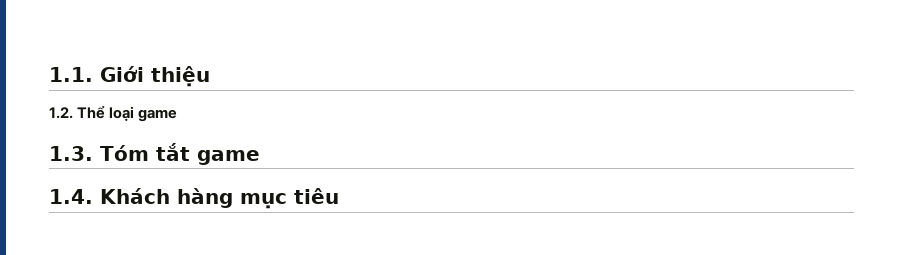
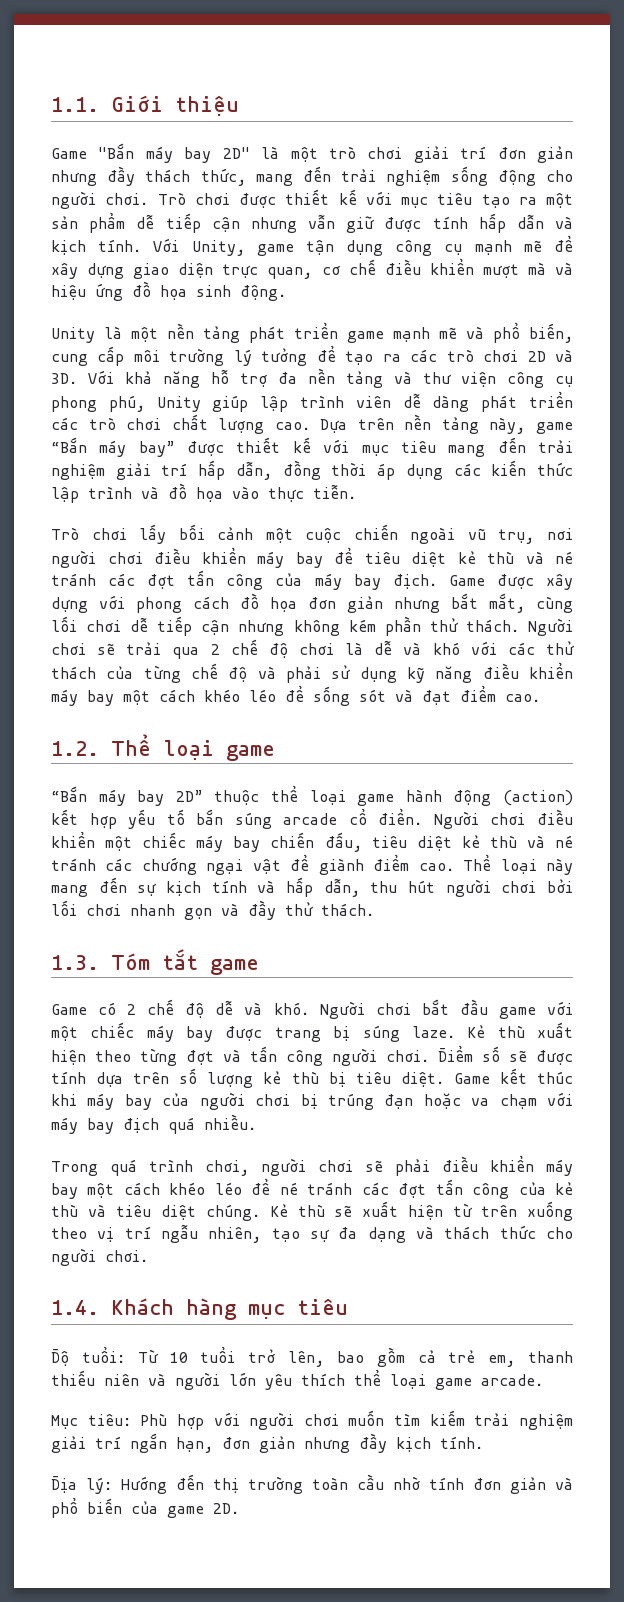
+ Game "Bắn máy bay 2D" là một trò chơi giải trí đơn giản nhưng đầy thách thức, mang đến trải nghiệm sống động cho người chơi. Trò chơi được thiết kế với mục tiêu tạo ra một sản phẩm dễ tiếp cận nhưng vẫn giữ được tính hấp dẫn và kịch tính. Với Unity, game tận dụng công cụ mạnh mẽ để xây dựng giao diện trực quan, cơ chế điều khiển mượt mà và hiệu ứng đồ họa sinh động.
+ Unity là một nền tảng phát triển game mạnh mẽ và phổ biến, cung cấp môi trường lý tưởng để tạo ra các trò chơi 2D và 3D. Với khả năng hỗ trợ đa nền tảng và thư viện công cụ phong phú, Unity giúp lập trình viên dễ dàng phát triển các trò chơi chất lượng cao. Dựa trên nền tảng này, game “Bắn máy bay” được thiết kế với mục tiêu mang đến trải nghiệm giải trí hấp dẫn, đồng thời áp dụng các kiến thức lập trình và đồ họa vào thực tiễn.
+ Trò chơi lấy bối cảnh một cuộc chiến ngoài vũ trụ, nơi người chơi điều khiển máy bay để tiêu diệt kẻ thù và né tránh các đợt tấn công của máy bay địch. Game được xây dựng với phong cách đồ họa đơn giản nhưng bắt mắt, cùng lối chơi dễ tiếp cận nhưng không kém phần thử thách. Người chơi sẽ trải qua 2 chế độ chơi là dễ và khó với các thử thách của từng chế độ và phải sử dụng kỹ năng điều khiển máy bay một cách khéo léo để sống sót và đạt điểm cao.
  1.2. Thể loại game
+ “Bắn máy bay 2D” thuộc thể loại game hành động (action) kết hợp yếu tố bắn súng arcade cổ điển. Người chơi điều khiển một chiếc máy bay chiến đấu, tiêu diệt kẻ thù và né tránh các chướng ngại vật để giành điểm cao. Thể loại này mang đến sự kịch tính và hấp dẫn, thu hút người chơi bởi lối chơi nhanh gọn và đầy thử thách.
  1.3. Tóm tắt game
+ Game có 2 chế độ dễ và khó. Người chơi bắt đầu game với một chiếc máy bay được trang bị súng laze. Kẻ thù xuất hiện theo từng đợt và tấn công người chơi. Điểm số sẽ được tính dựa trên số lượng kẻ thù bị tiêu diệt. Game kết thúc khi máy bay của người chơi bị trúng đạn hoặc va chạm với máy bay địch quá nhiều.
+ Trong quá trình chơi, người chơi sẽ phải điều khiển máy bay một cách khéo léo để né tránh các đợt tấn công của kẻ thù và tiêu diệt chúng. Kẻ thù sẽ xuất hiện từ trên xuống theo vị trí ngẫu nhiên, tạo sự đa dạng và thách thức cho người chơi.
+ Độ tuổi: Từ 10 tuổi trở lên, bao gồm cả trẻ em, thanh thiếu niên và người lớn yêu thích thể loại game arcade.
+ Mục tiêu: Phù hợp với người chơi muốn tìm kiếm trải nghiệm giải trí ngắn hạn, đơn giản nhưng đầy kịch tính.
+ Địa lý: Hướng đến thị trường toàn cầu nhờ tính đơn giản và phổ biến của game 2D.

